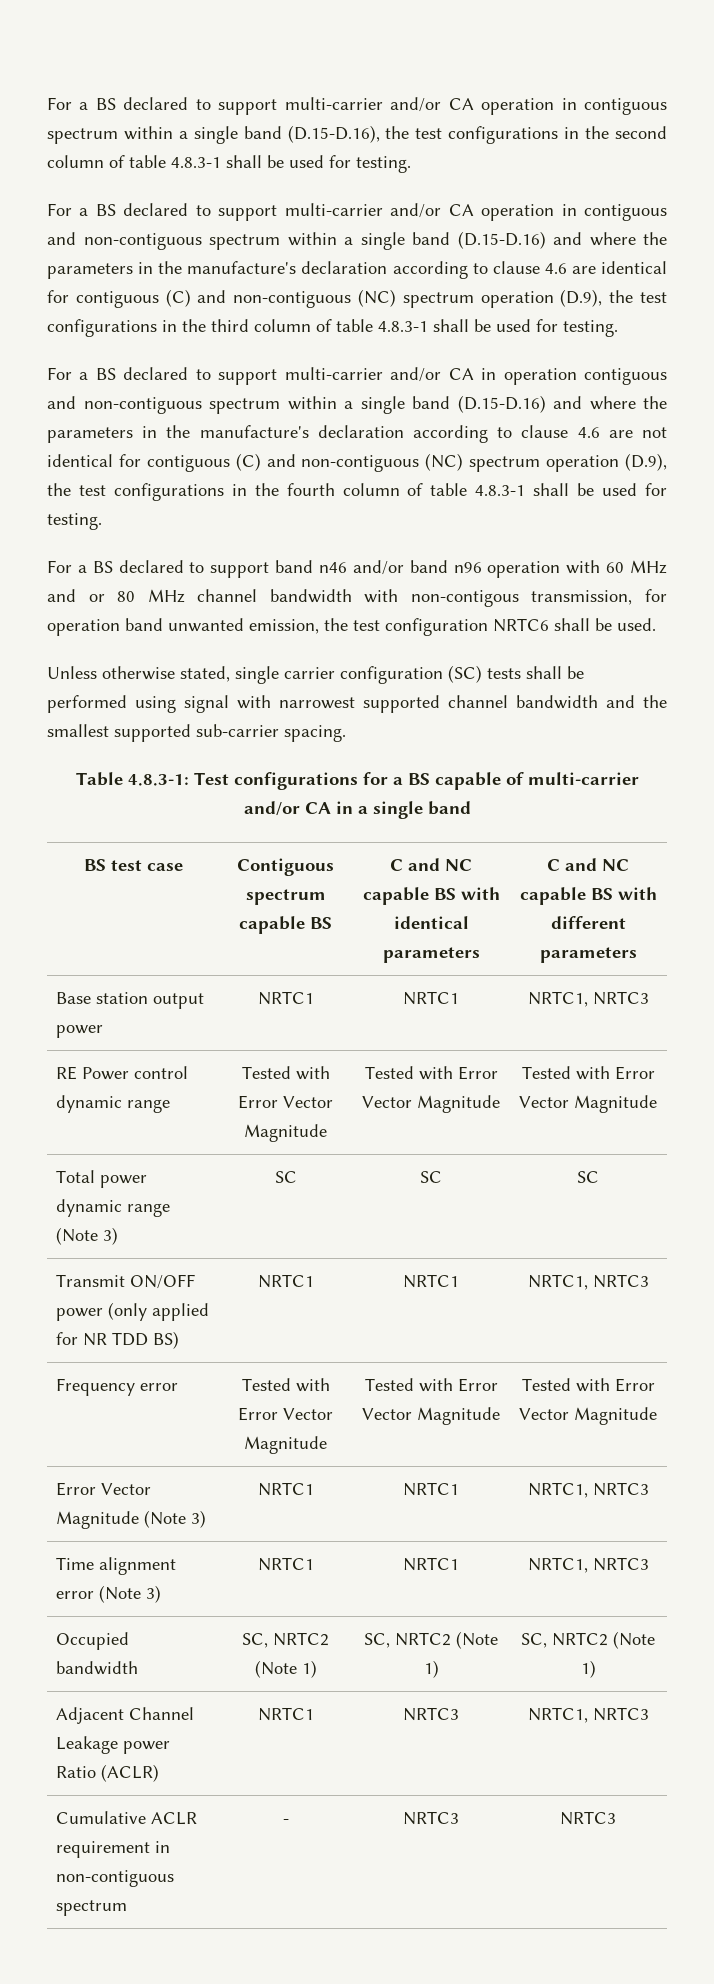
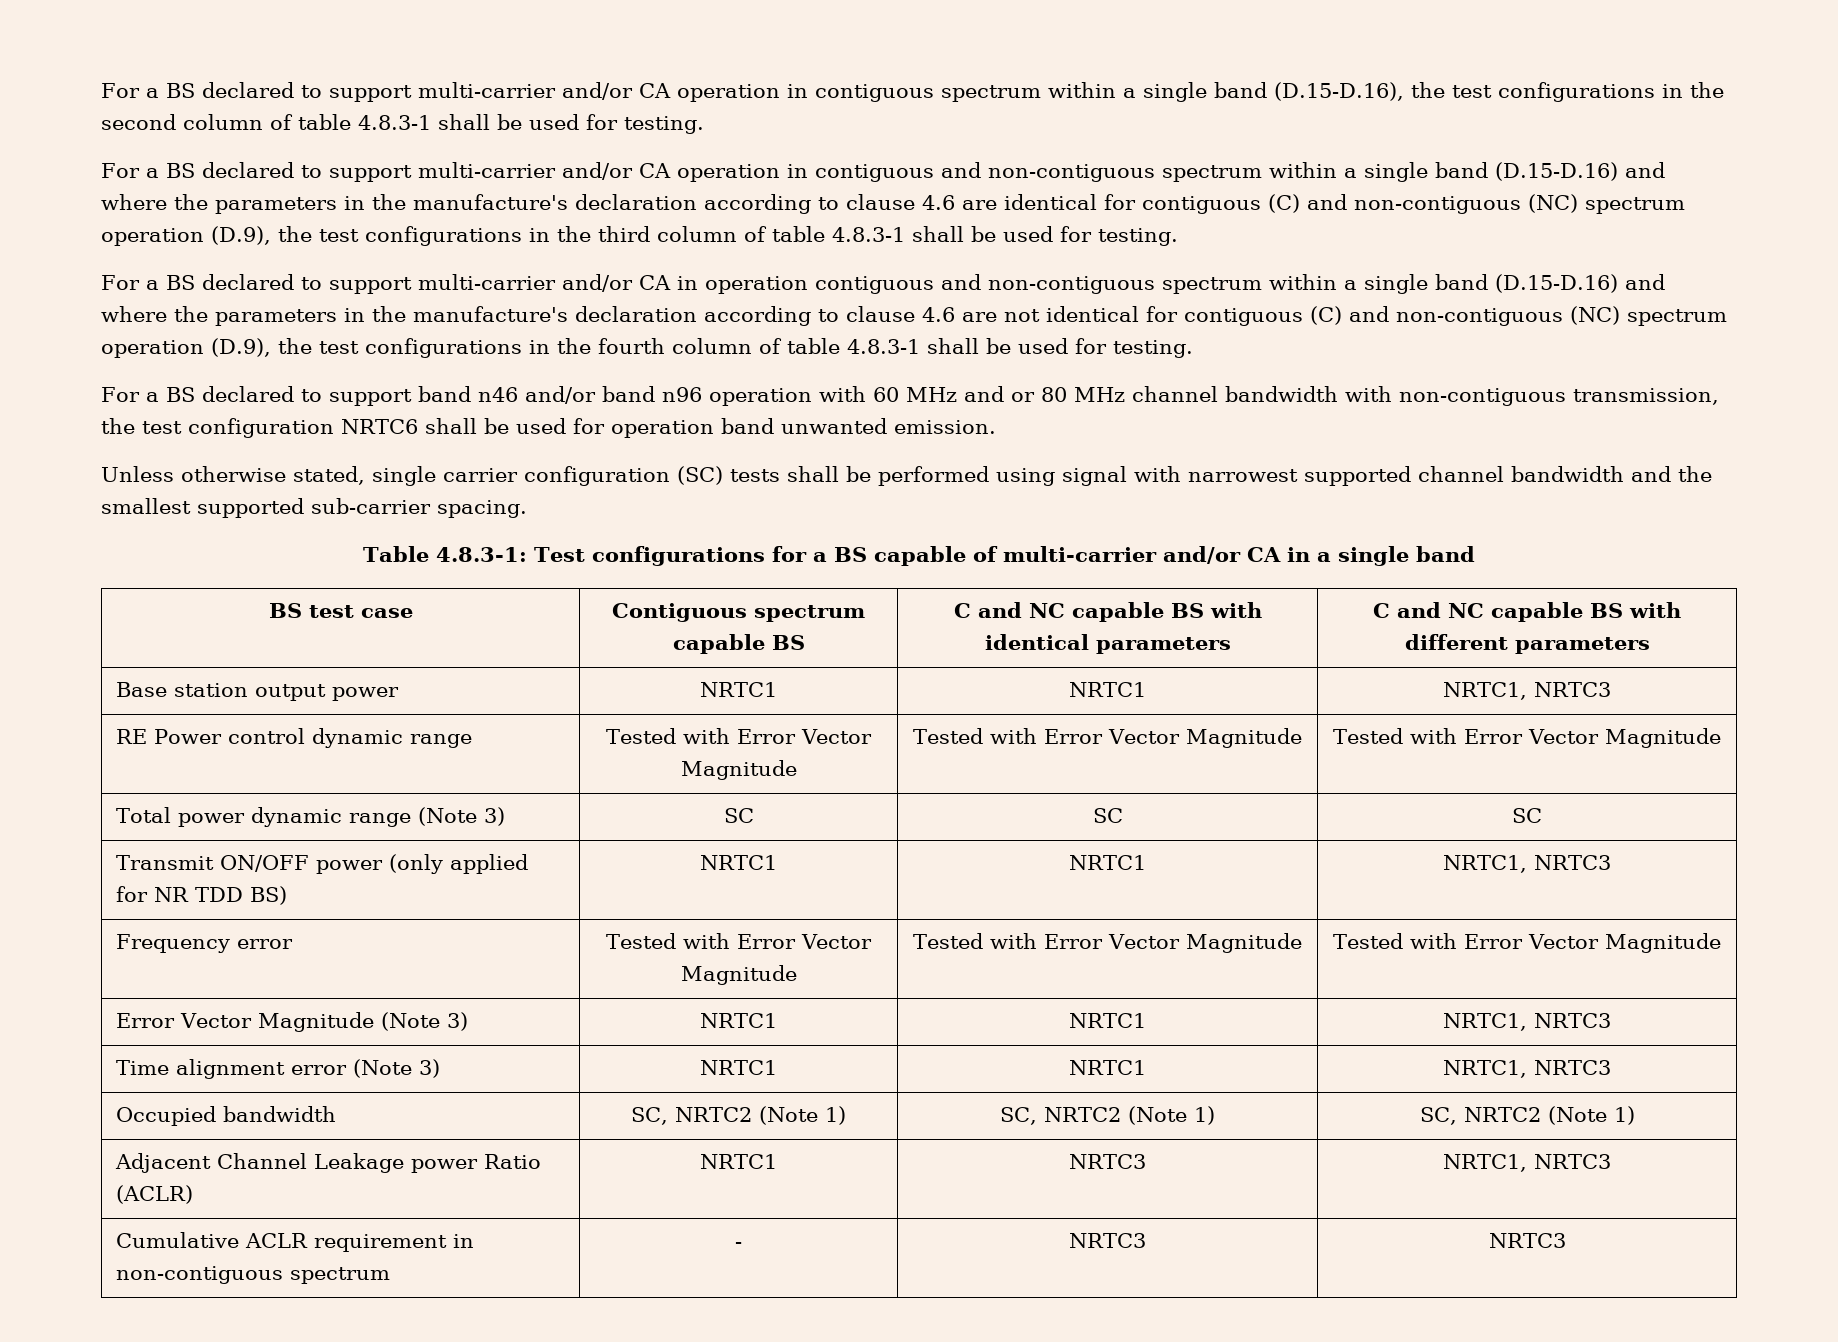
- For a BS declared to support band n46 and/or band n96 operation with 60 MHz and or 80 MHz channel bandwidth with non-contigous transmission, for operation band unwanted emission, the test configuration NRTC6 shall be used.
+ For a BS declared to support band n46 and/or band n96 operation with 60 MHz and or 80 MHz channel bandwidth with non-contiguous transmission, the test configuration NRTC6 shall be used for operation band unwanted emission.

